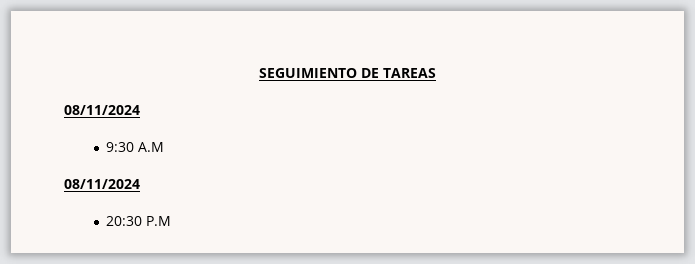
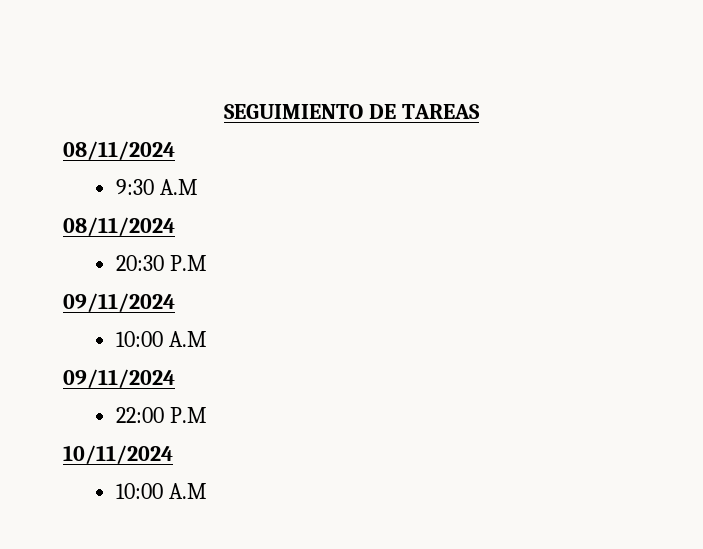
  20:30 P.M
+ 09/11/2024
+ 10:00 A.M
+ 09/11/2024
+ 22:00 P.M
+ 10/11/2024
+ 10:00 A.M

